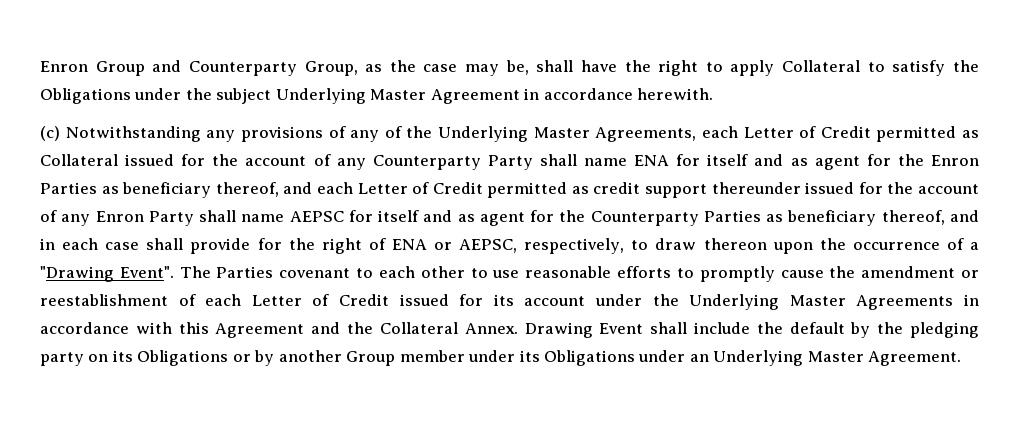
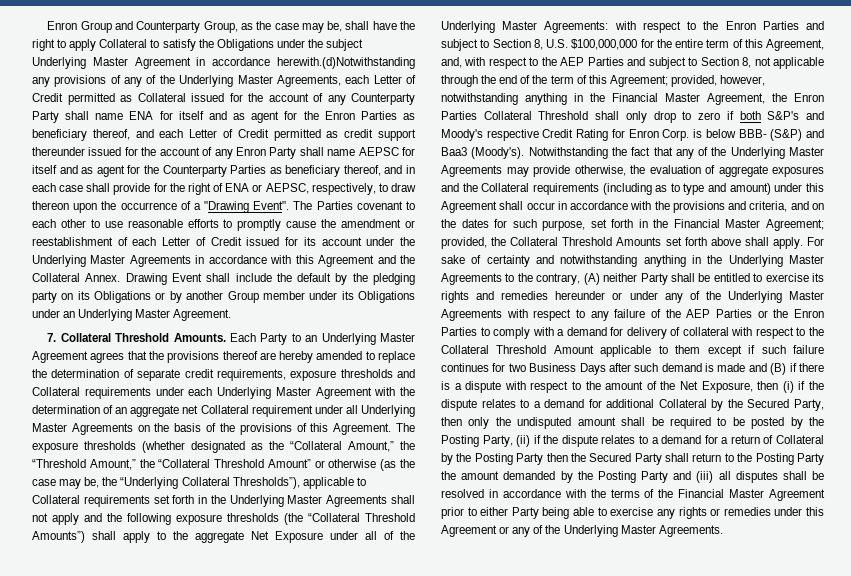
- Enron Group and Counterparty Group, as the case may be, shall have the right to apply Collateral to satisfy the Obligations under the subject Underlying Master Agreement in accordance herewith.
- (c) Notwithstanding any provisions of any of the Underlying Master Agreements, each Letter of Credit permitted as Collateral issued for the account of any Counterparty Party shall name ENA for itself and as agent for the Enron Parties as beneficiary thereof, and each Letter of Credit permitted as credit support thereunder issued for the account of any Enron Party shall name AEPSC for itself and as agent for the Counterparty Parties as beneficiary thereof, and in each case shall provide for the right of ENA or AEPSC, respectively, to draw thereon upon the occurrence of a "Drawing Event".
+ Enron Group and Counterparty Group, as the case may be, shall have the right to apply Collateral to satisfy the Obligations under the subject Underlying Master Agreement in accordance herewith.(d)Notwithstanding any provisions of any of the Underlying Master Agreements, each Letter of Credit permitted as Collateral issued for the account of any Counterparty Party shall name ENA for itself and as agent for the Enron Parties as beneficiary thereof, and each Letter of Credit permitted as credit support thereunder issued for the account of any Enron Party shall name AEPSC for itself and as agent for the Counterparty Parties as beneficiary thereof, and in each case shall provide for the right of ENA or AEPSC, respectively, to draw thereon upon the occurrence of a "Drawing Event".
+ 7. Collateral Threshold Amounts. Each Party to an Underlying Master Agreement agrees that the provisions thereof are hereby amended to replace the determination of separate credit requirements, exposure thresholds and Collateral requirements under each Underlying Master Agreement with the determination of an aggregate net Collateral requirement under all Underlying Master Agreements on the basis of the provisions of this Agreement. The exposure thresholds (whether designated as the “Collateral Amount,” the “Threshold Amount,” the “Collateral Threshold Amount” or otherwise (as the case may be, the “Underlying Collateral Thresholds”), applicable to Collateral requirements set forth in the Underlying Master Agreements shall not apply and the following exposure thresholds (the “Collateral Threshold Amounts”) shall apply to the aggregate Net Exposure under all of the Underlying Master Agreements: with respect to the Enron Parties and subject to Section 8, U.S. $100,000,000 for the entire term of this Agreement, and, with respect to the AEP Parties and subject to Section 8, not applicable through the end of the term of this Agreement; provided, however, notwithstanding anything in the Financial Master Agreement, the Enron Parties Collateral Threshold shall only drop to zero if both S&P's and Moody's respective Credit Rating for Enron Corp. is below BBB- (S&P) and Baa3 (Moody's). Notwithstanding the fact that any of the Underlying Master Agreements may provide otherwise, the evaluation of aggregate exposures and the Collateral requirements (including as to type and amount) under this Agreement shall occur in accordance with the provisions and criteria, and on the dates for such purpose, set forth in the Financial Master Agreement; provided, the Collateral Threshold Amounts set forth above shall apply. For sake of certainty and notwithstanding anything in the Underlying Master Agreements to the contrary, (A) neither Party shall be entitled to exercise its rights and remedies hereunder or under any of the Underlying Master Agreements with respect to any failure of the AEP Parties or the Enron Parties to comply with a demand for delivery of collateral with respect to the Collateral Threshold Amount applicable to them except if such failure continues for two Business Days after such demand is made and (B) if there is a dispute with respect to the amount of the Net Exposure, then (i) if the dispute relates to a demand for additional Collateral by the Secured Party, then only the undisputed amount shall be required to be posted by the Posting Party, (ii) if the dispute relates to a demand for a return of Collateral by the Posting Party then the Secured Party shall return to the Posting Party the amount demanded by the Posting Party and (iii) all disputes shall be resolved in accordance with the terms of the Financial Master Agreement prior to either Party being able to exercise any rights or remedies under this Agreement or any of the Underlying Master Agreements.

